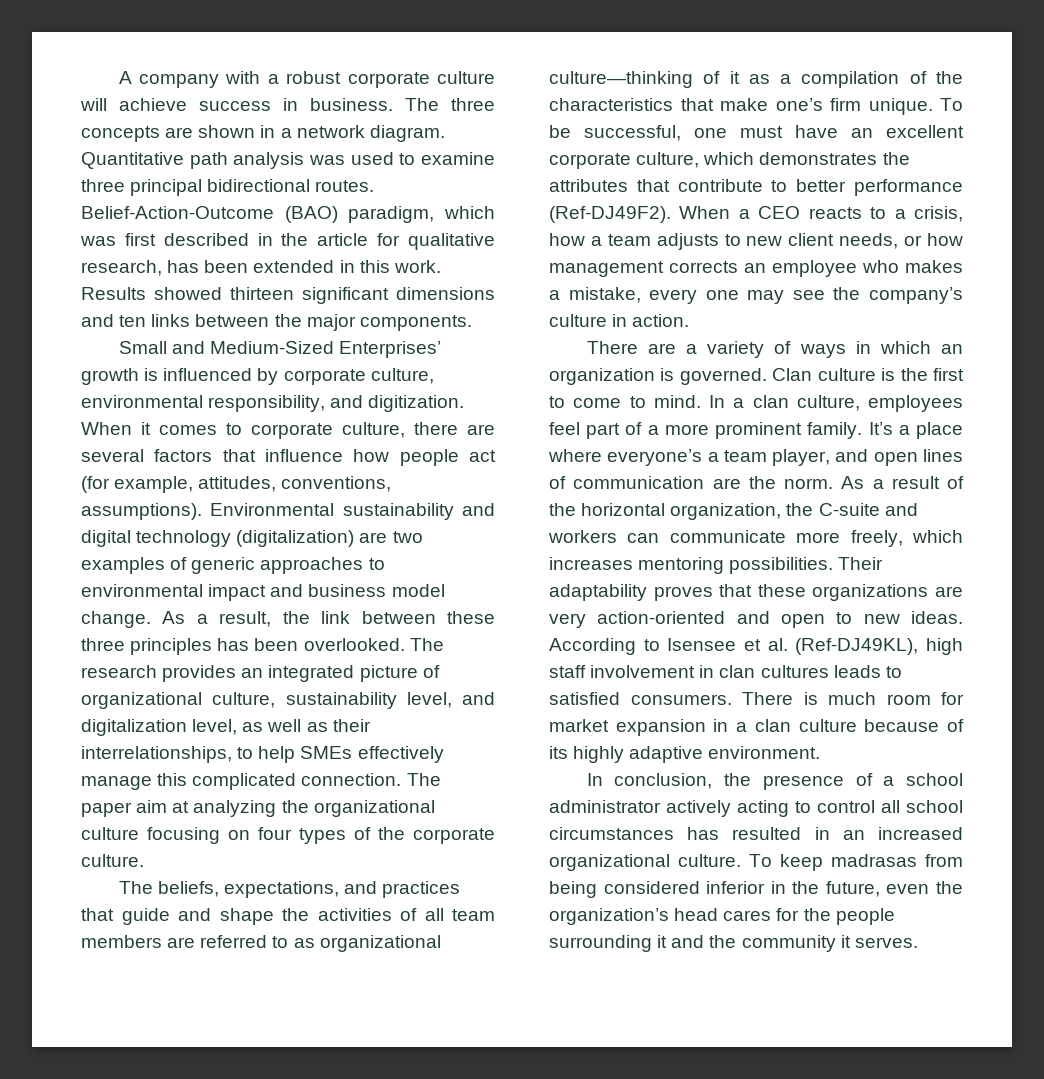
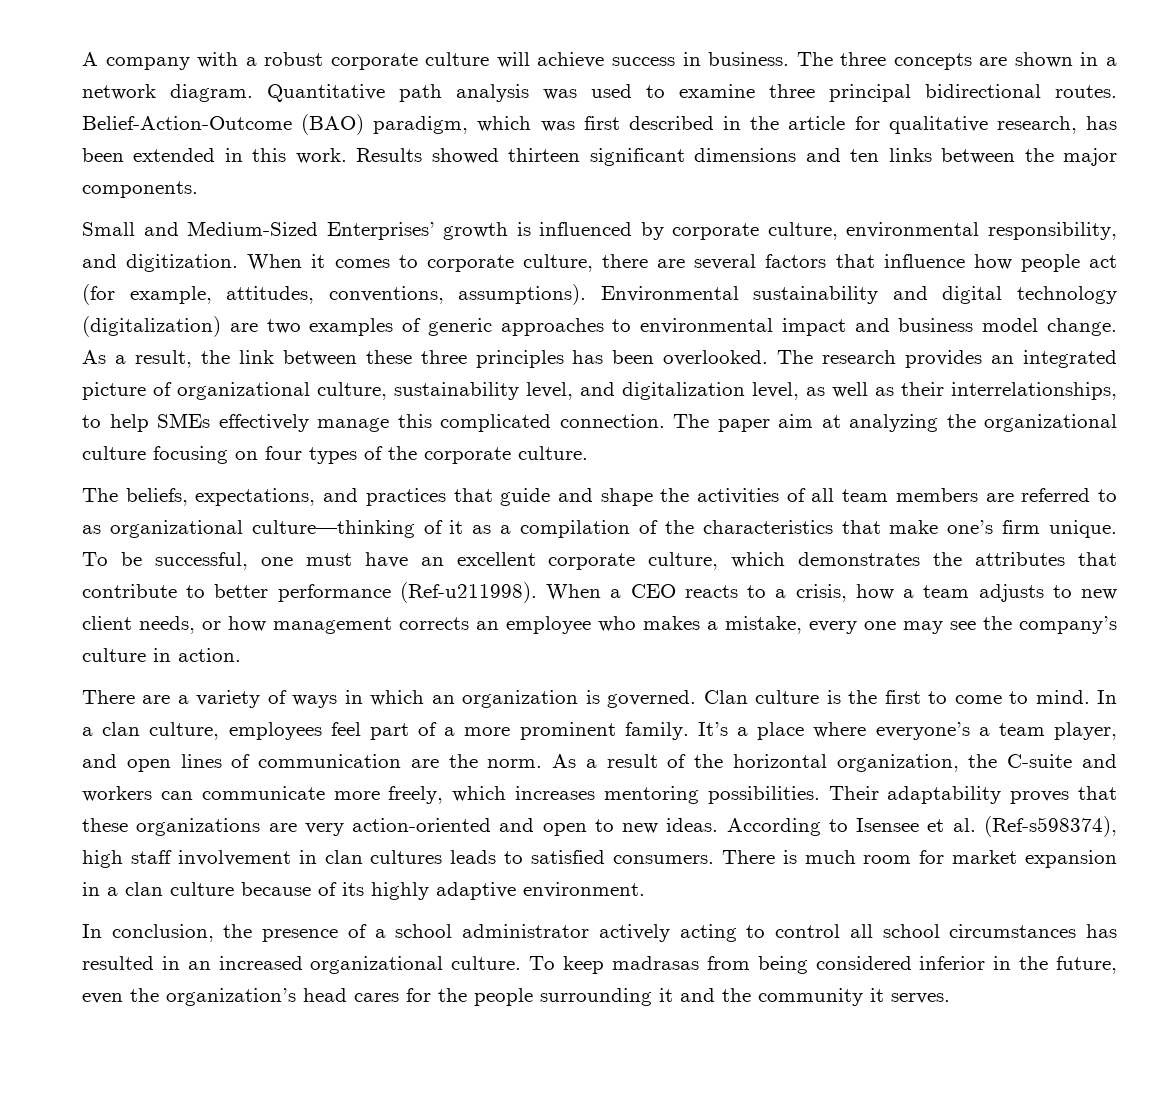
- To be successful, one must have an excellent corporate culture, which demonstrates the attributes that contribute to better performance (Ref-DJ49F2).
+ To be successful, one must have an excellent corporate culture, which demonstrates the attributes that contribute to better performance (Ref-u211998).
- According to Isensee et al. (Ref-DJ49KL), high staff involvement in clan cultures leads to satisfied consumers.
+ According to Isensee et al. (Ref-s598374), high staff involvement in clan cultures leads to satisfied consumers.

